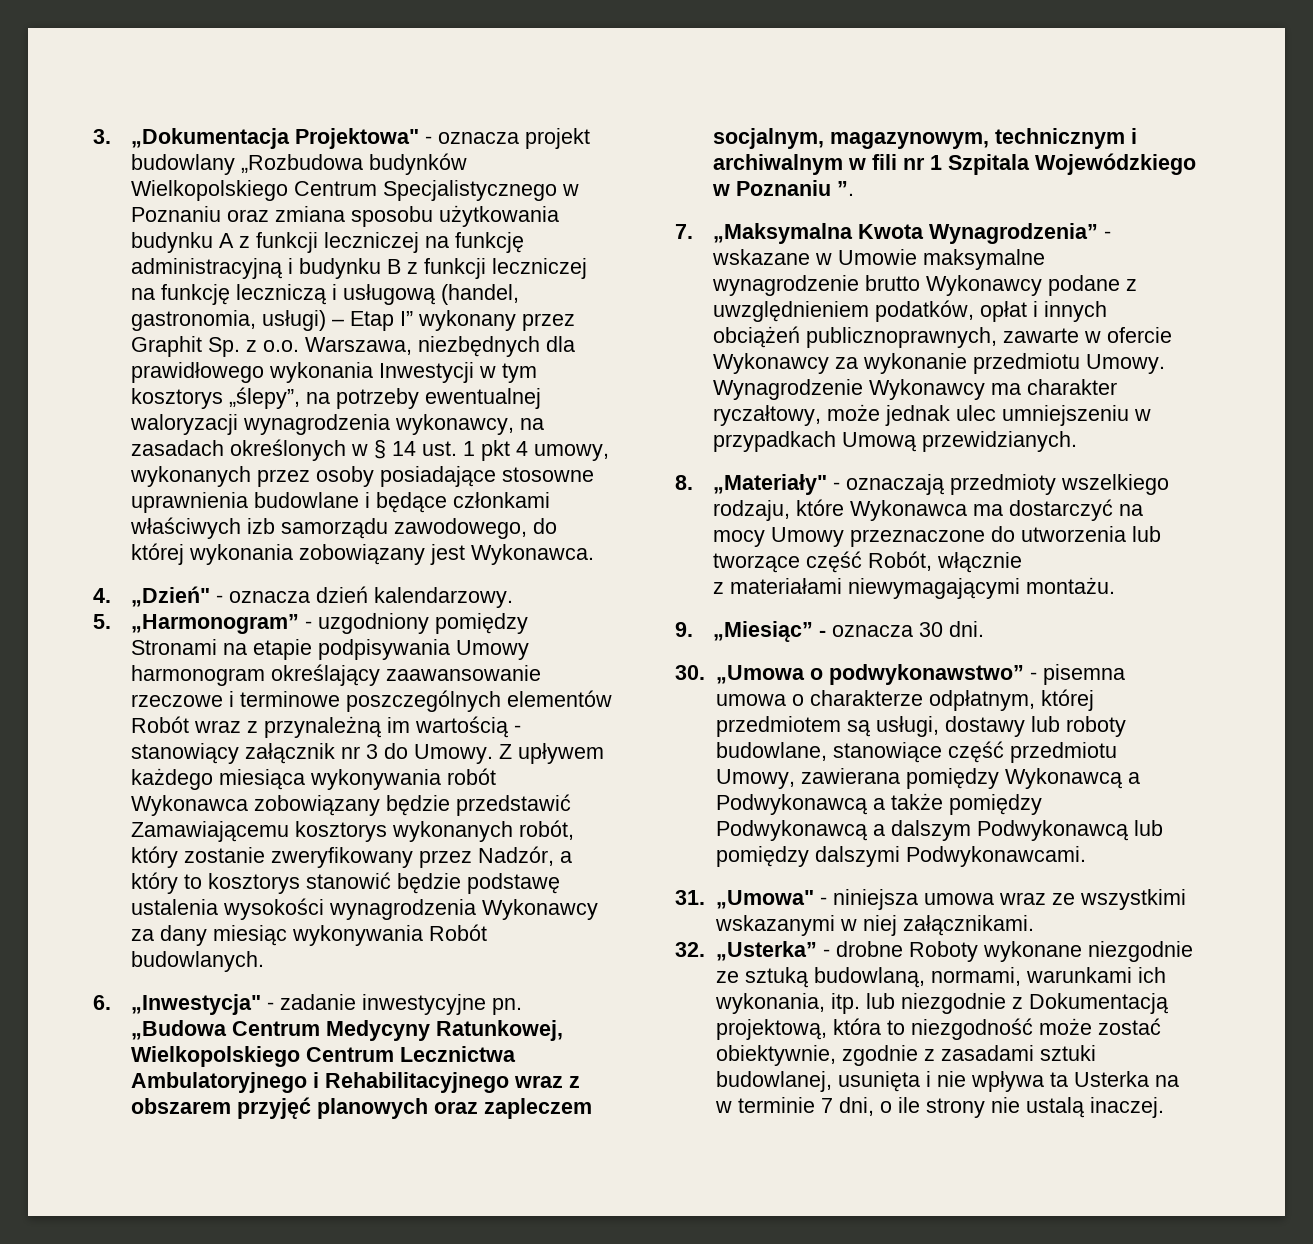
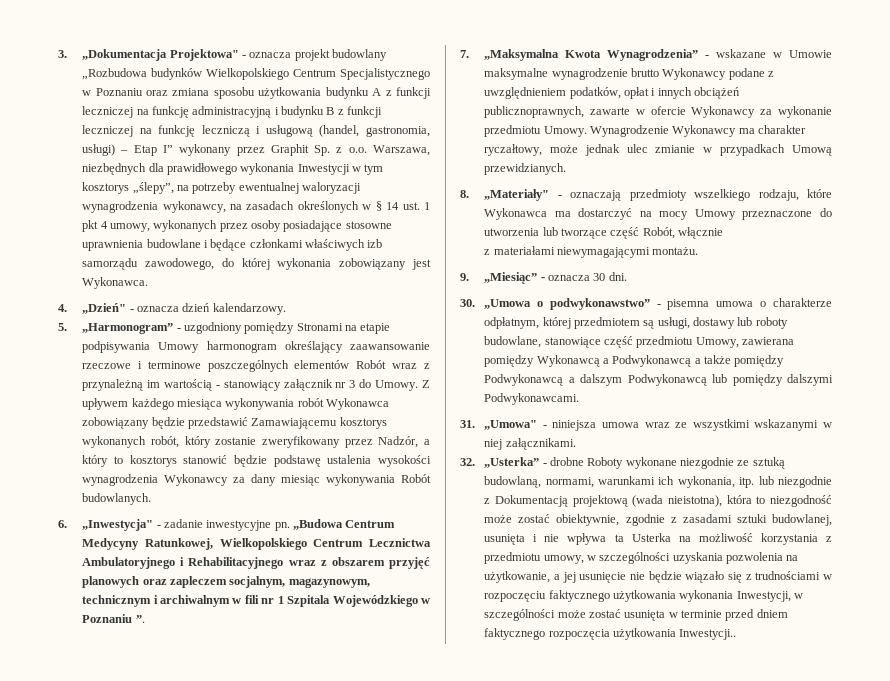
- Wynagrodzenie Wykonawcy ma charakter ryczałtowy, może jednak ulec umniejszeniu w przypadkach Umową przewidzianych.
+ Wynagrodzenie Wykonawcy ma charakter ryczałtowy, może jednak ulec zmianie w przypadkach Umową przewidzianych.
- 32. „Usterka” - drobne Roboty wykonane niezgodnie ze sztuką budowlaną, normami, warunkami ich wykonania, itp. lub niezgodnie z Dokumentacją projektową, która to niezgodność może zostać obiektywnie, zgodnie z zasadami sztuki budowlanej, usunięta i nie wpływa ta Usterka na w terminie 7 dni, o ile strony nie ustalą inaczej.
+ 32. „Usterka” - drobne Roboty wykonane niezgodnie ze sztuką budowlaną, normami, warunkami ich wykonania, itp. lub niezgodnie z Dokumentacją projektową (wada nieistotna), która to niezgodność może zostać obiektywnie, zgodnie z zasadami sztuki budowlanej, usunięta i nie wpływa ta Usterka na możliwość korzystania z przedmiotu umowy, w szczególności uzyskania pozwolenia na użytkowanie, a jej usunięcie nie będzie wiązało się z trudnościami w rozpoczęciu faktycznego użytkowania wykonania Inwestycji, w szczególności może zostać usunięta w terminie przed dniem faktycznego rozpoczęcia użytkowania Inwestycji..

